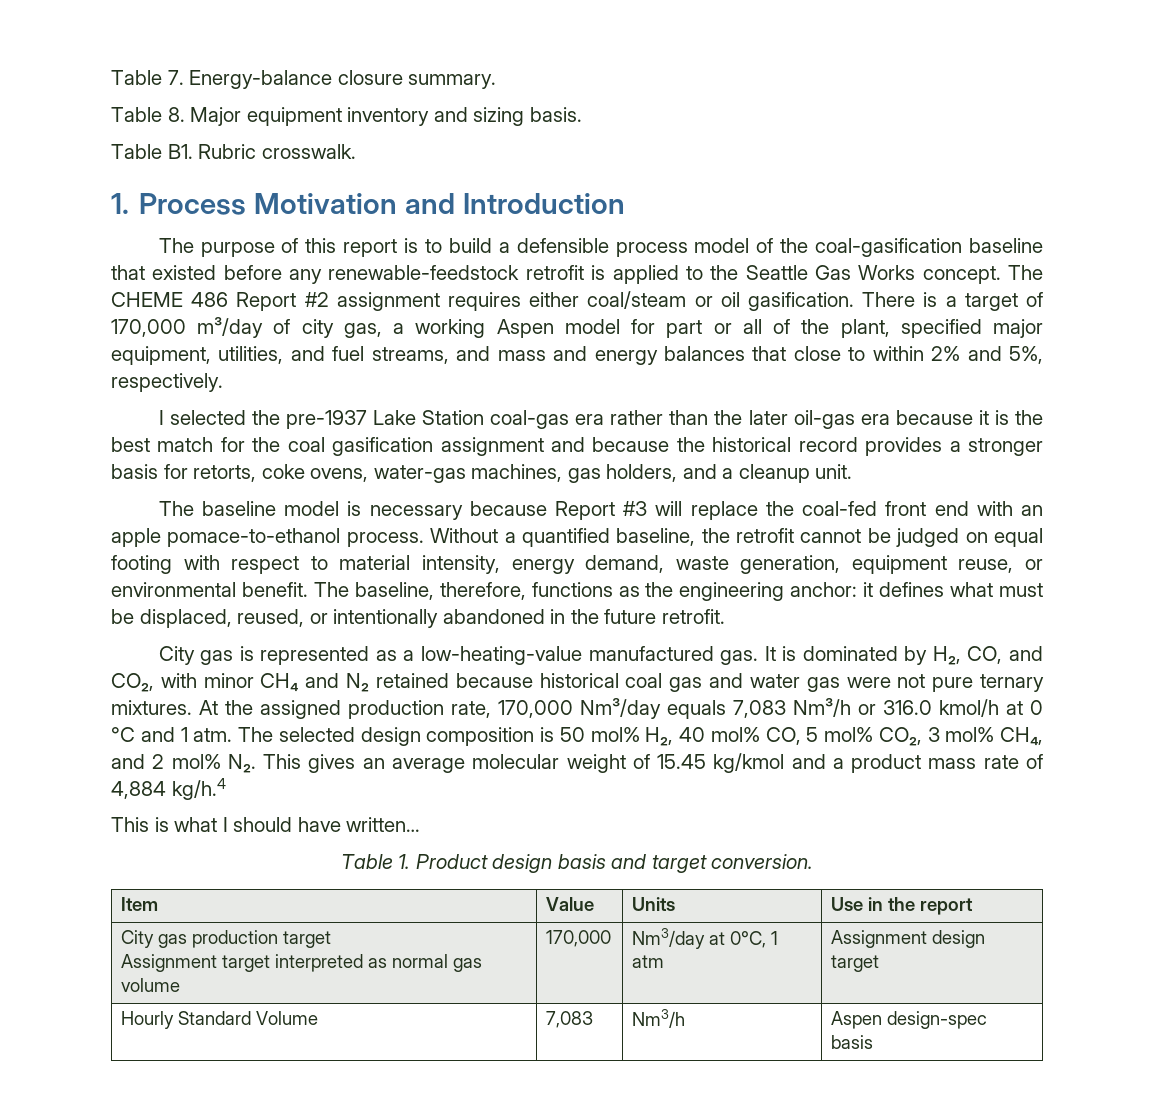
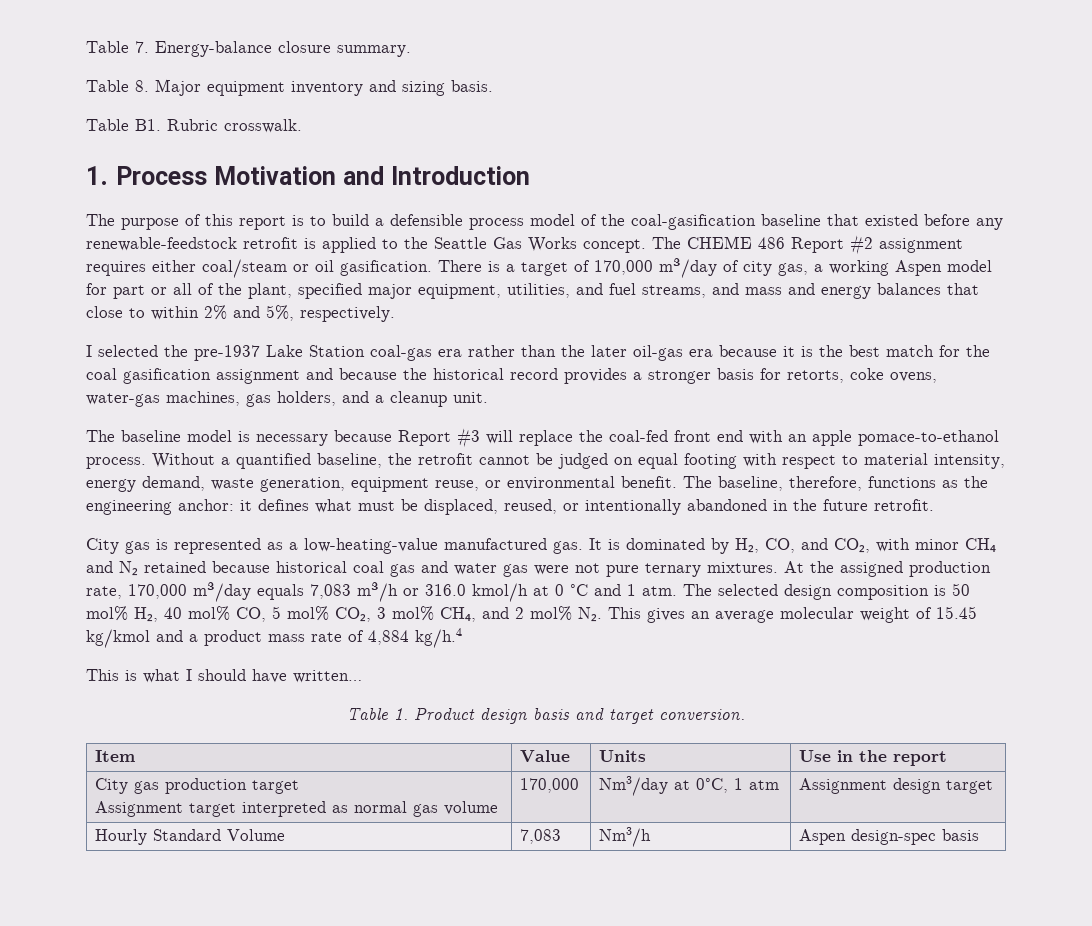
- At the assigned production rate, 170,000 Nm³/day equals 7,083 Nm³/h or 316.0 kmol/h at 0 °C and 1 atm.
+ At the assigned production rate, 170,000 m³/day equals 7,083 m³/h or 316.0 kmol/h at 0 °C and 1 atm.

